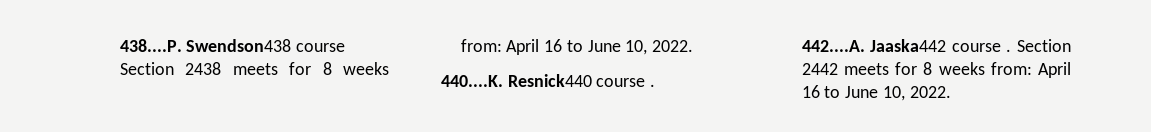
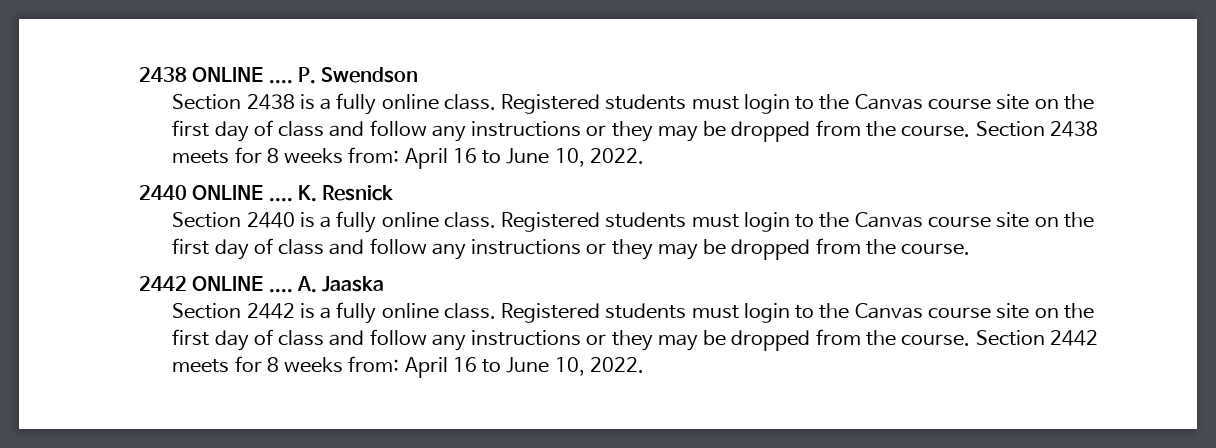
- 438....P. Swendson438 course Section 2438 meets for 8 weeks from: April 16 to June 10, 2022.
+ 2438 ONLINE .... P. Swendson
+ Section 2438 is a fully online class. Registered students must login to the Canvas course site on the first day of class and follow any instructions or they may be dropped from the course. Section 2438 meets for 8 weeks from: April 16 to June 10, 2022.
- 440....K. Resnick440 course .
- 442....A. Jaaska442 course .
+ 2440 ONLINE .... K. Resnick
+ Section 2440 is a fully online class. Registered students must login to the Canvas course site on the first day of class and follow any instructions or they may be dropped from the course.
+ 2442 ONLINE .... A. Jaaska
+ Section 2442 is a fully online class. Registered students must login to the Canvas course site on the first day of class and follow any instructions or they may be dropped from the course.

